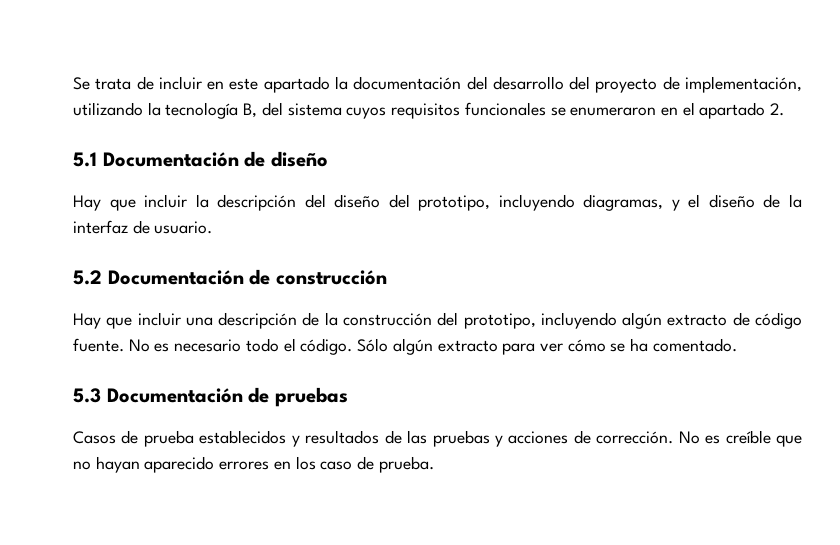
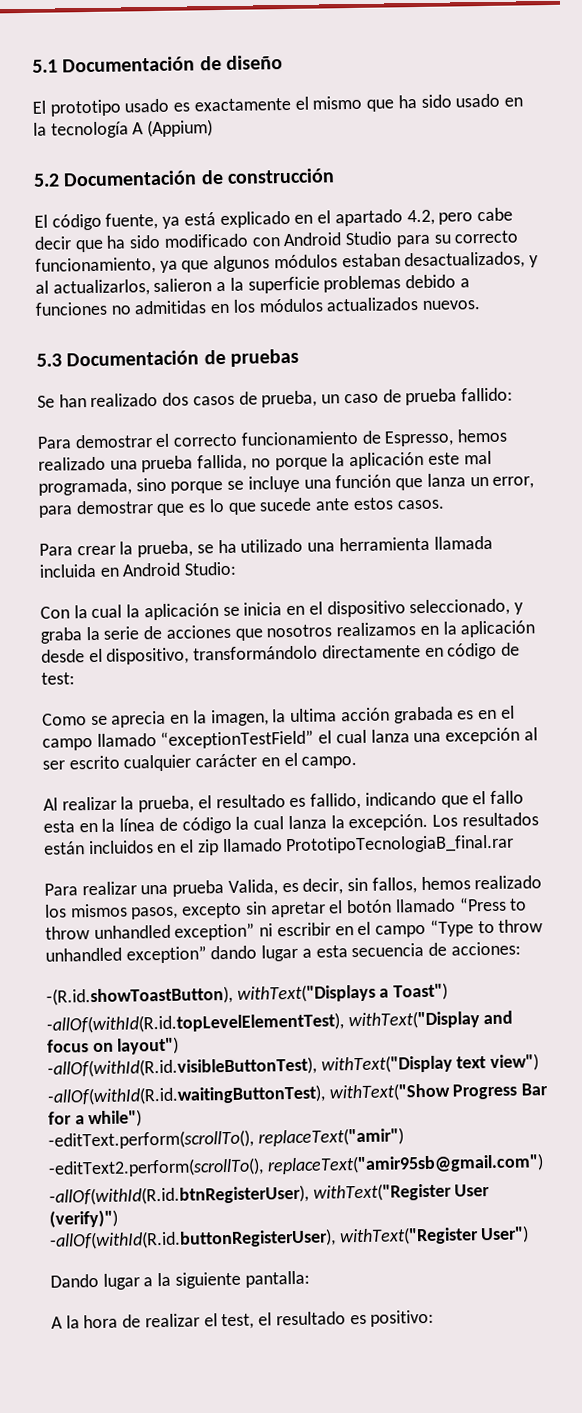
- Se trata de incluir en este apartado la documentación del desarrollo del proyecto de implementación, utilizando la tecnología B, del sistema cuyos requisitos funcionales se enumeraron en el apartado 2.
  5.1 Documentación de diseño
- Hay que incluir la descripción del diseño del prototipo, incluyendo diagramas, y el diseño de la interfaz de usuario.
+ El prototipo usado es exactamente el mismo que ha sido usado en la tecnología A (Appium)
  5.2 Documentación de construcción
- Hay que incluir una descripción de la construcción del prototipo, incluyendo algún extracto de código fuente. No es necesario todo el código. Sólo algún extracto para ver cómo se ha comentado.
+ El código fuente, ya está explicado en el apartado 4.2, pero cabe decir que ha sido modificado con Android Studio para su correcto funcionamiento, ya que algunos módulos estaban desactualizados, y al actualizarlos, salieron a la superficie problemas debido a funciones no admitidas en los módulos actualizados nuevos.
  5.3 Documentación de pruebas
- Casos de prueba establecidos y resultados de las pruebas y acciones de corrección. No es creíble que no hayan aparecido errores en los caso de prueba.
+ Se han realizado dos casos de prueba, un caso de prueba fallido:
+ Para demostrar el correcto funcionamiento de Espresso, hemos realizado una prueba fallida, no porque la aplicación este mal programada, sino porque se incluye una función que lanza un error, para demostrar que es lo que sucede ante estos casos.
+ Para crear la prueba, se ha utilizado una herramienta llamada incluida en Android Studio:
+ Con la cual la aplicación se inicia en el dispositivo seleccionado, y graba la serie de acciones que nosotros realizamos en la aplicación desde el dispositivo, transformándolo directamente en código de test:
+ Como se aprecia en la imagen, la ultima acción grabada es en el campo llamado “exceptionTestField” el cual lanza una excepción al ser escrito cualquier carácter en el campo.
+ Al realizar la prueba, el resultado es fallido, indicando que el fallo esta en la línea de código la cual lanza la excepción. Los resultados están incluidos en el zip llamado PrototipoTecnologiaB_final.rar
+ Para realizar una prueba Valida, es decir, sin fallos, hemos realizado los mismos pasos, excepto sin apretar el botón llamado “Press to throw unhandled exception” ni escribir en el campo “Type to throw unhandled exception” dando lugar a esta secuencia de acciones:
+ -(R.id.showToastButton), withText("Displays a Toast")
+ -allOf(withId(R.id.topLevelElementTest), withText("Display and focus on layout")
+ -allOf(withId(R.id.visibleButtonTest), withText("Display text view")
+ -allOf(withId(R.id.waitingButtonTest), withText("Show Progress Bar for a while")
+ -editText.perform(scrollTo(), replaceText("amir")
+ -editText2.perform(scrollTo(), replaceText("amir95sb@gmail.com")
+ -allOf(withId(R.id.btnRegisterUser), withText("Register User (verify)")
+ -allOf(withId(R.id.buttonRegisterUser), withText("Register User")
+ Dando lugar a la siguiente pantalla:
+ A la hora de realizar el test, el resultado es positivo:

